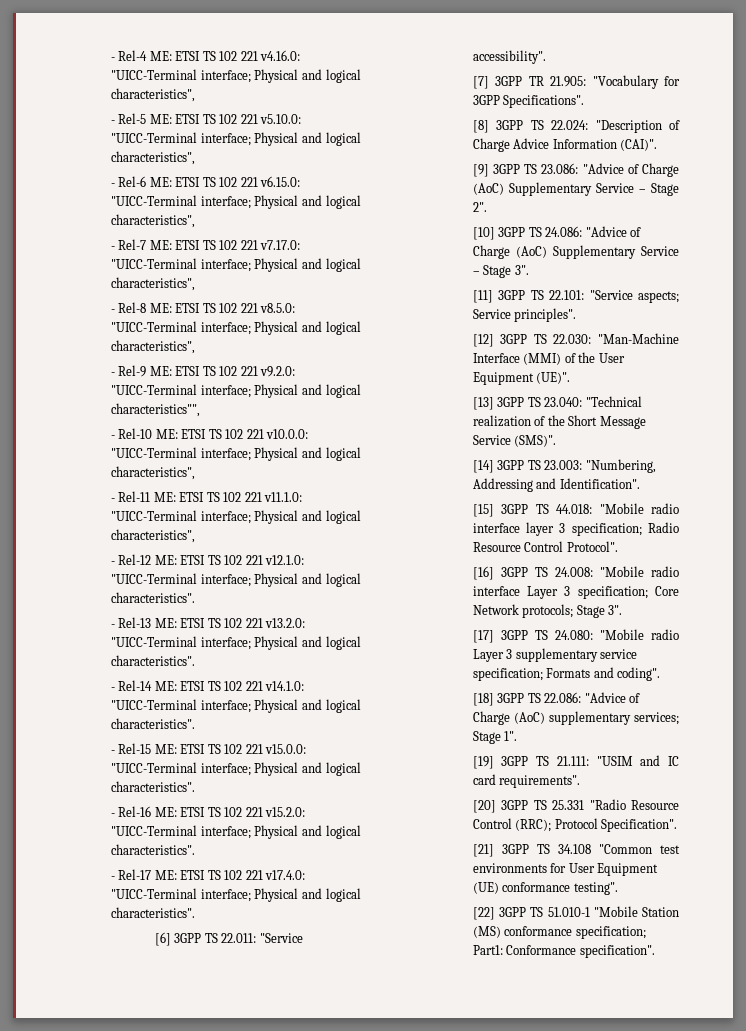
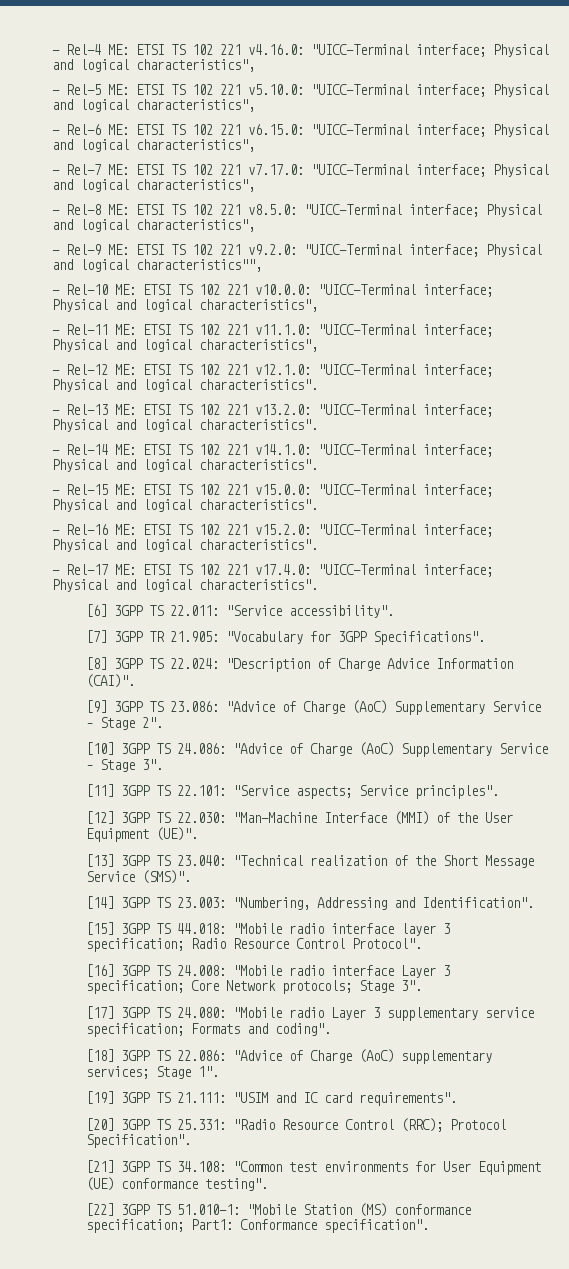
- [20] 3GPP TS 25.331 "Radio Resource Control (RRC); Protocol Specification".
+ [20] 3GPP TS 25.331: "Radio Resource Control (RRC); Protocol Specification".
- [21] 3GPP TS 34.108 "Common test environments for User Equipment (UE) conformance testing".
+ [21] 3GPP TS 34.108: "Common test environments for User Equipment (UE) conformance testing".
- [22] 3GPP TS 51.010-1 "Mobile Station (MS) conformance specification; Part1: Conformance specification".
+ [22] 3GPP TS 51.010-1: "Mobile Station (MS) conformance specification; Part1: Conformance specification".

